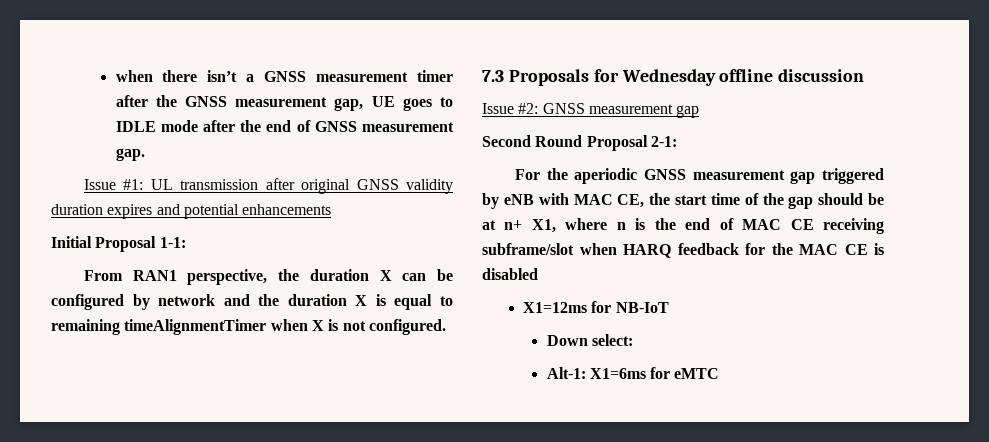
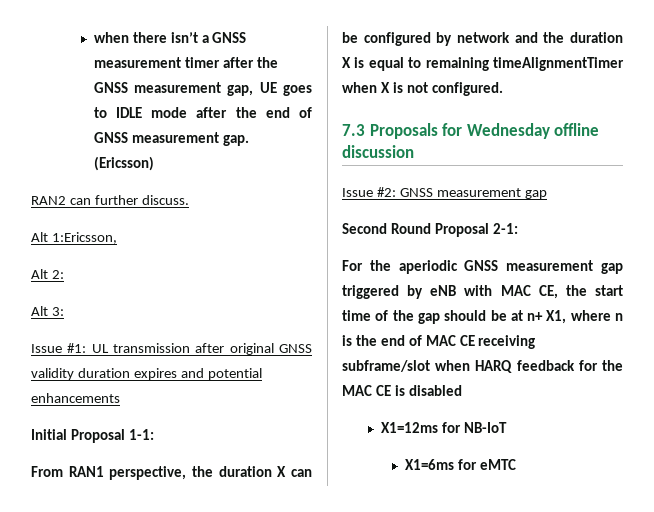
+ (Ericsson)
+ RAN2 can further discuss.
+ Alt 1:Ericsson,
+ Alt 2:
+ Alt 3:
- Down select:
- Alt-1: X1=6ms for eMTC
+ X1=6ms for eMTC

